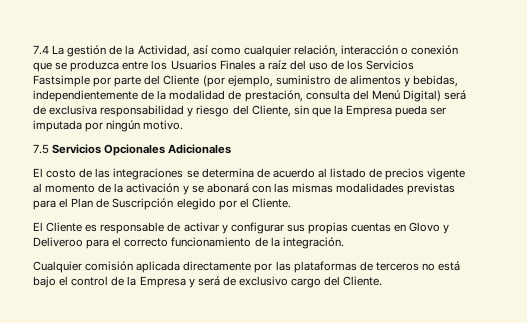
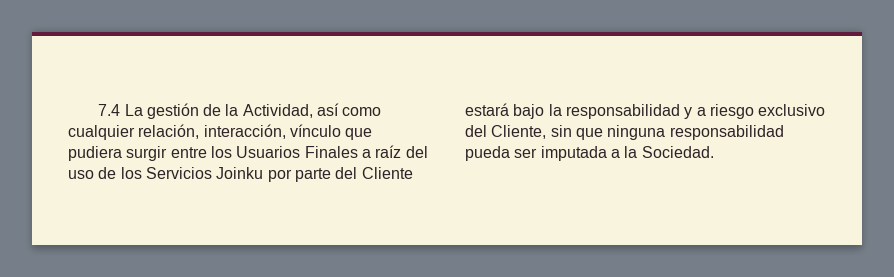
- 7.4 La gestión de la Actividad, así como cualquier relación, interacción o conexión que se produzca entre los Usuarios Finales a raíz del uso de los Servicios Fastsimple por parte del Cliente (por ejemplo, suministro de alimentos y bebidas, independientemente de la modalidad de prestación, consulta del Menú Digital) será de exclusiva responsabilidad y riesgo del Cliente, sin que la Empresa pueda ser imputada por ningún motivo.
- 7.5 Servicios Opcionales Adicionales
- El costo de las integraciones se determina de acuerdo al listado de precios vigente al momento de la activación y se abonará con las mismas modalidades previstas para el Plan de Suscripción elegido por el Cliente.
- El Cliente es responsable de activar y configurar sus propias cuentas en Glovo y Deliveroo para el correcto funcionamiento de la integración.
- Cualquier comisión aplicada directamente por las plataformas de terceros no está bajo el control de la Empresa y será de exclusivo cargo del Cliente.
+ 7.4 La gestión de la Actividad, así como cualquier relación, interacción, vínculo que pudiera surgir entre los Usuarios Finales a raíz del uso de los Servicios Joinku por parte del Cliente estará bajo la responsabilidad y a riesgo exclusivo del Cliente, sin que ninguna responsabilidad pueda ser imputada a la Sociedad.

